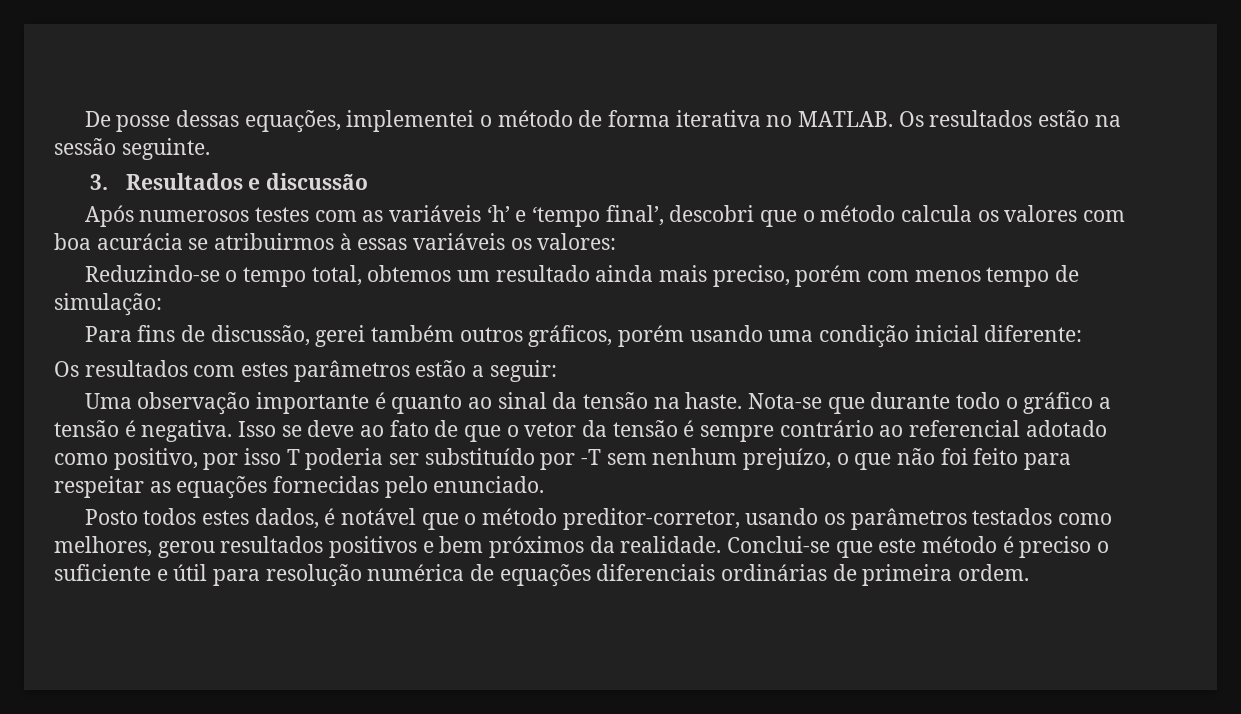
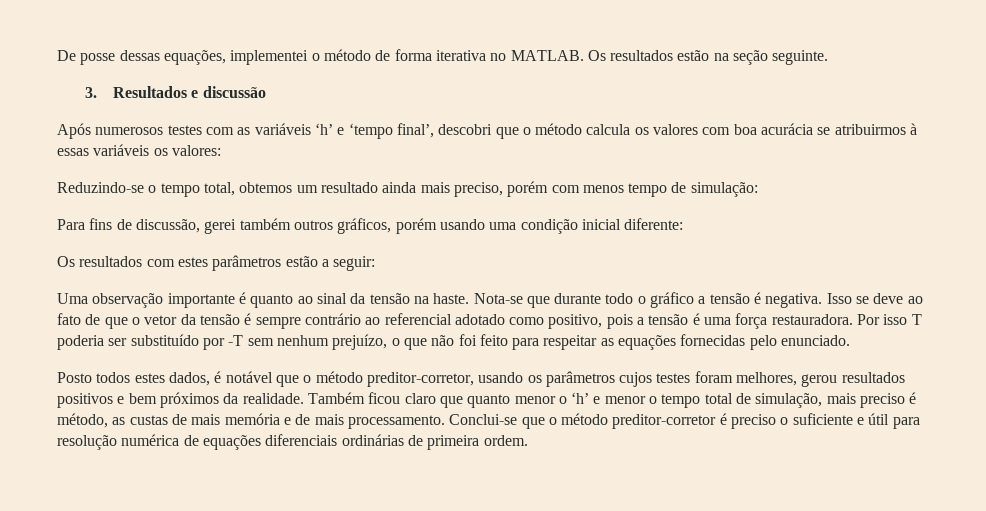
- Os resultados estão na sessão seguinte.
+ Os resultados estão na seção seguinte.
- Isso se deve ao fato de que o vetor da tensão é sempre contrário ao referencial adotado como positivo, por isso T poderia ser substituído por -T sem nenhum prejuízo, o que não foi feito para respeitar as equações fornecidas pelo enunciado.
+ Isso se deve ao fato de que o vetor da tensão é sempre contrário ao referencial adotado como positivo, pois a tensão é uma força restauradora. Por isso T poderia ser substituído por -T sem nenhum prejuízo, o que não foi feito para respeitar as equações fornecidas pelo enunciado.
- Posto todos estes dados, é notável que o método preditor-corretor, usando os parâmetros testados como melhores, gerou resultados positivos e bem próximos da realidade.
+ Posto todos estes dados, é notável que o método preditor-corretor, usando os parâmetros cujos testes foram melhores, gerou resultados positivos e bem próximos da realidade.
- Conclui-se que este método é preciso o suficiente e útil para resolução numérica de equações diferenciais ordinárias de primeira ordem.
+ Também ficou claro que quanto menor o ‘h’ e menor o tempo total de simulação, mais preciso é método, as custas de mais memória e de mais processamento. Conclui-se que o método preditor-corretor é preciso o suficiente e útil para resolução numérica de equações diferenciais ordinárias de primeira ordem.

